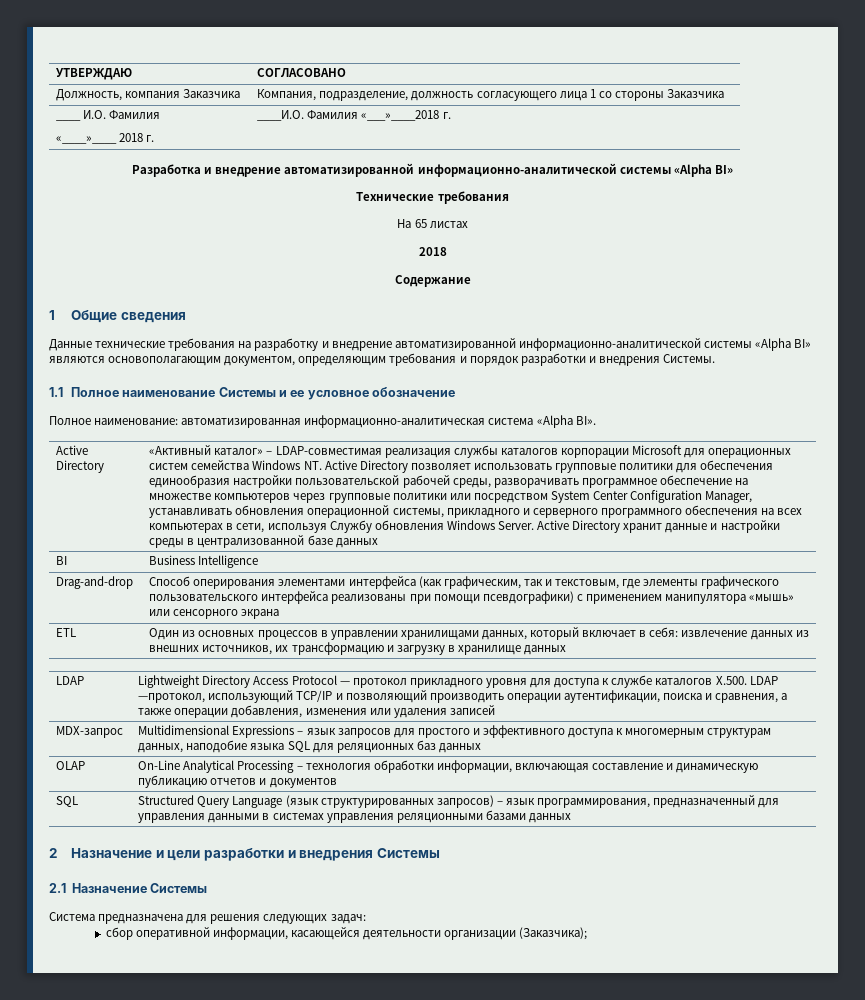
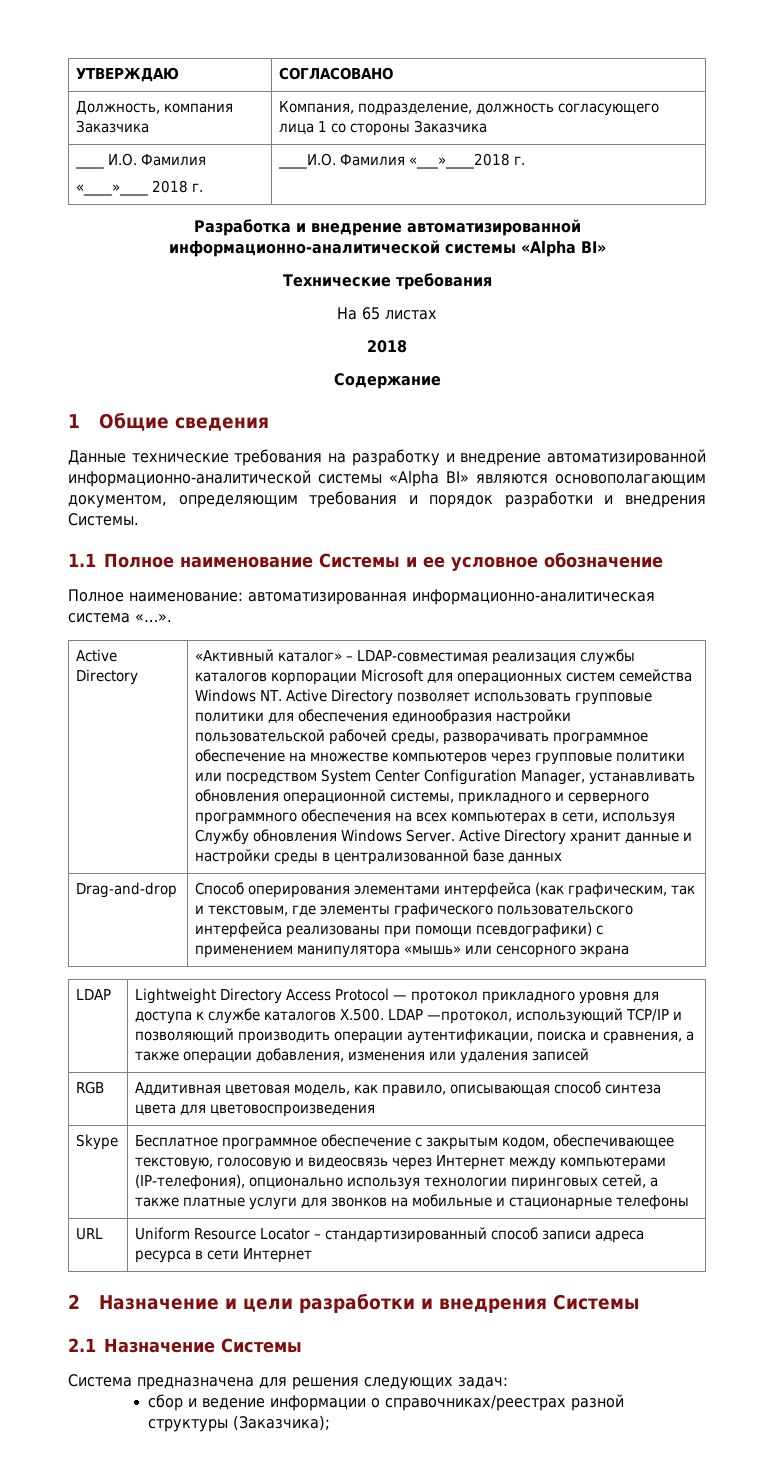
- Полное наименование: автоматизированная информационно-аналитическая система «Alpha BI».
+ Полное наименование: автоматизированная информационно-аналитическая система «…».
- BI | Business Intelligence
- ETL | Один из основных процессов в управлении хранилищами данных, который включает в себя: извлечение данных из внешних источников, их трансформацию и загрузку в хранилище данных
- MDX-запрос | Multidimensional Expressions – язык запросов для простого и эффективного доступа к многомерным структурам данных, наподобие языка SQL для реляционных баз данных
- OLAP | On-Line Analytical Processing – технология обработки информации, включающая составление и динамическую публикацию отчетов и документов
- SQL | Structured Query Language (язык структурированных запросов) – язык программирования, предназначенный для управления данными в системах управления реляционными базами данных
+ RGB | Аддитивная цветовая модель, как правило, описывающая способ синтеза цвета для цветовоспроизведения
+ Skype | Бесплатное программное обеспечение с закрытым кодом, обеспечивающее текстовую, голосовую и видеосвязь через Интернет между компьютерами (IP-телефония), опционально используя технологии пиринговых сетей, а также платные услуги для звонков на мобильные и стационарные телефоны
+ URL | Uniform Resource Locator – стандартизированный способ записи адреса ресурса в сети Интернет
- сбор оперативной информации, касающейся деятельности организации (Заказчика);
+ сбор и ведение информации о справочниках/реестрах разной структуры (Заказчика);

